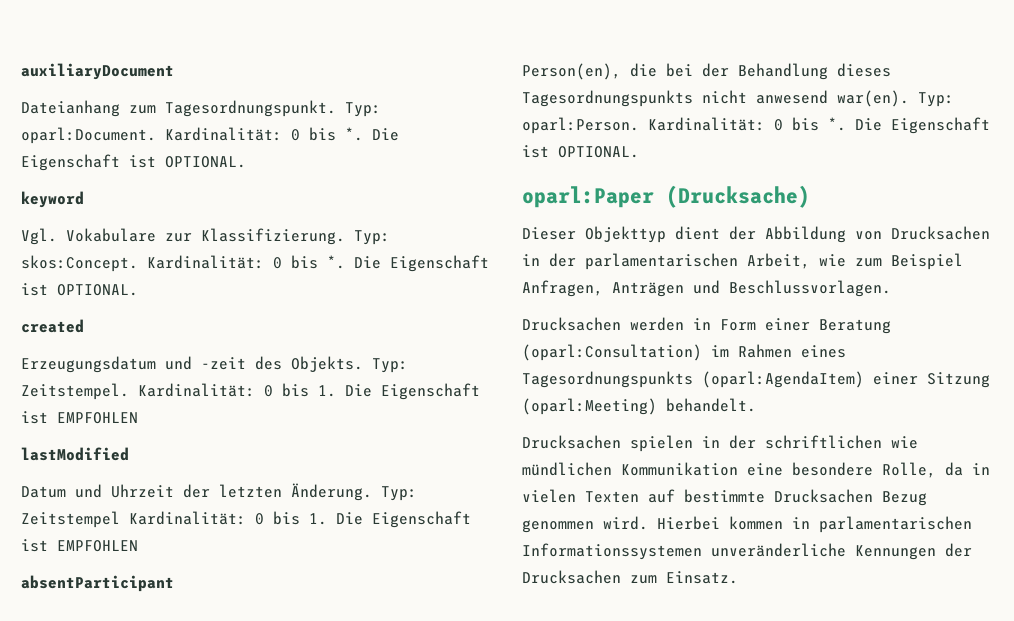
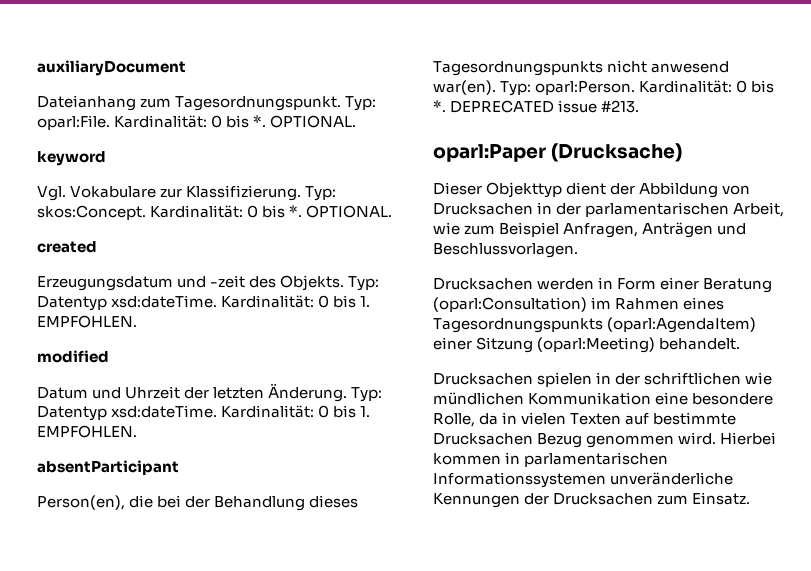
- Typ: oparl:Document. Kardinalität: 0 bis *. Die Eigenschaft ist OPTIONAL.
+ Typ: oparl:File. Kardinalität: 0 bis *. OPTIONAL.
- Typ: skos:Concept. Kardinalität: 0 bis *. Die Eigenschaft ist OPTIONAL.
+ Typ: skos:Concept. Kardinalität: 0 bis *. OPTIONAL.
- Erzeugungsdatum und -zeit des Objekts. Typ: Zeitstempel. Kardinalität: 0 bis 1. Die Eigenschaft ist EMPFOHLEN
- lastModified
+ Erzeugungsdatum und -zeit des Objekts. Typ: Datentyp xsd:dateTime. Kardinalität: 0 bis 1. EMPFOHLEN.
+ modified
- Datum und Uhrzeit der letzten Änderung. Typ: Zeitstempel Kardinalität: 0 bis 1. Die Eigenschaft ist EMPFOHLEN
+ Datum und Uhrzeit der letzten Änderung. Typ: Datentyp xsd:dateTime. Kardinalität: 0 bis 1. EMPFOHLEN.
- Typ: oparl:Person. Kardinalität: 0 bis *. Die Eigenschaft ist OPTIONAL.
+ Typ: oparl:Person. Kardinalität: 0 bis *. DEPRECATED issue #213.

